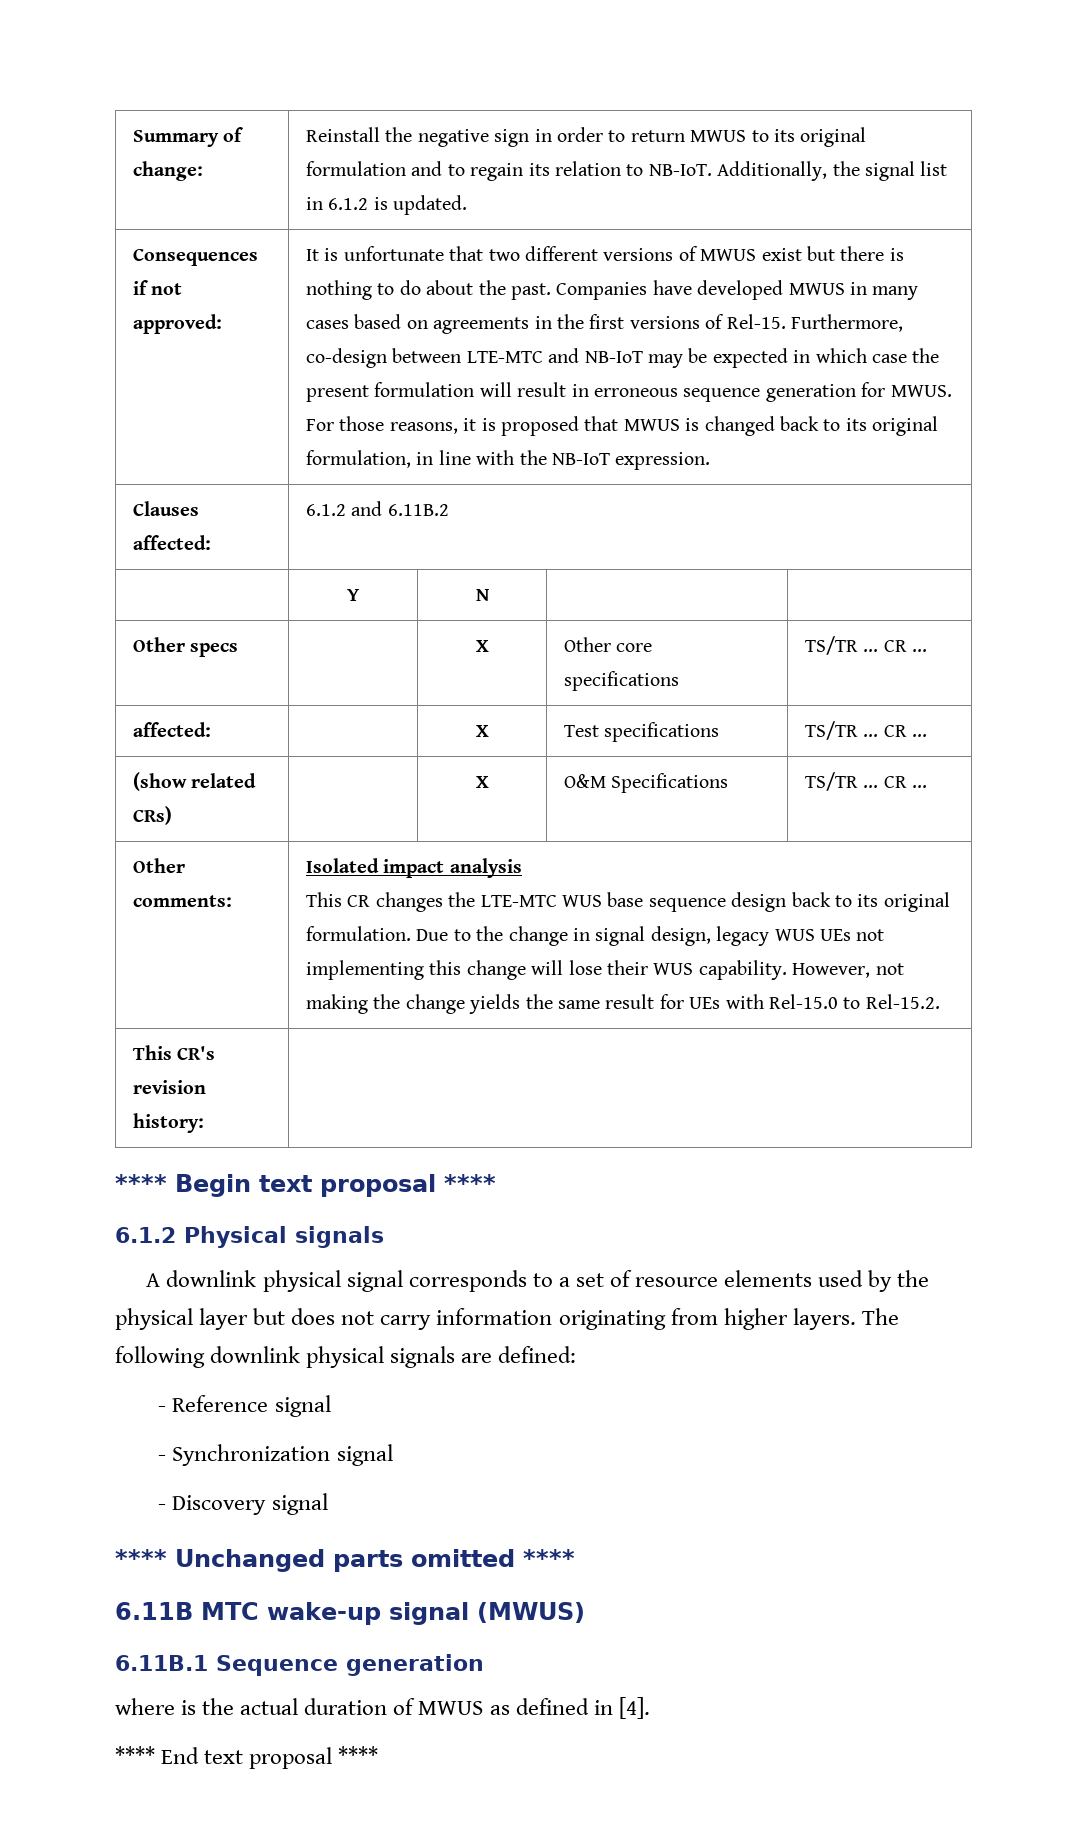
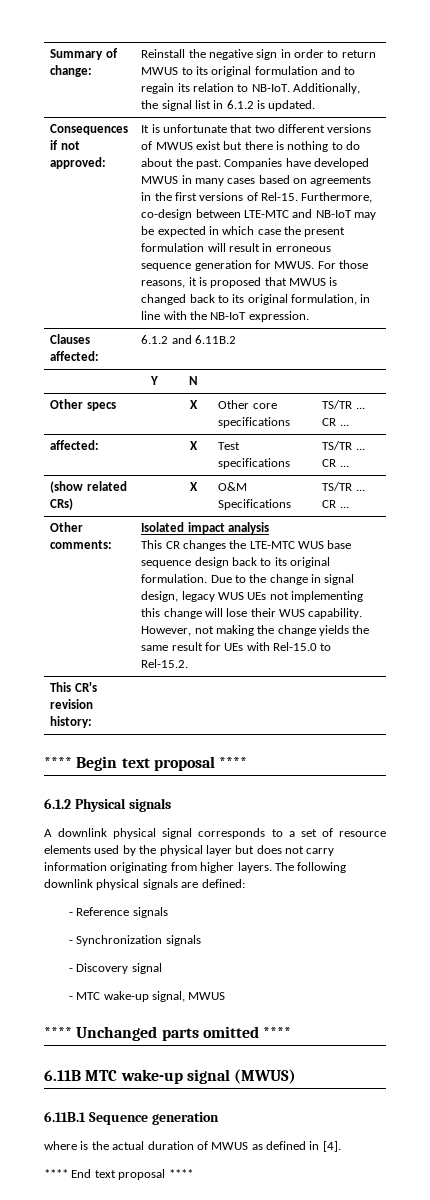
- - Reference signal
+ - Reference signals
- - Synchronization signal
+ - Synchronization signals
+ - MTC wake-up signal, MWUS

